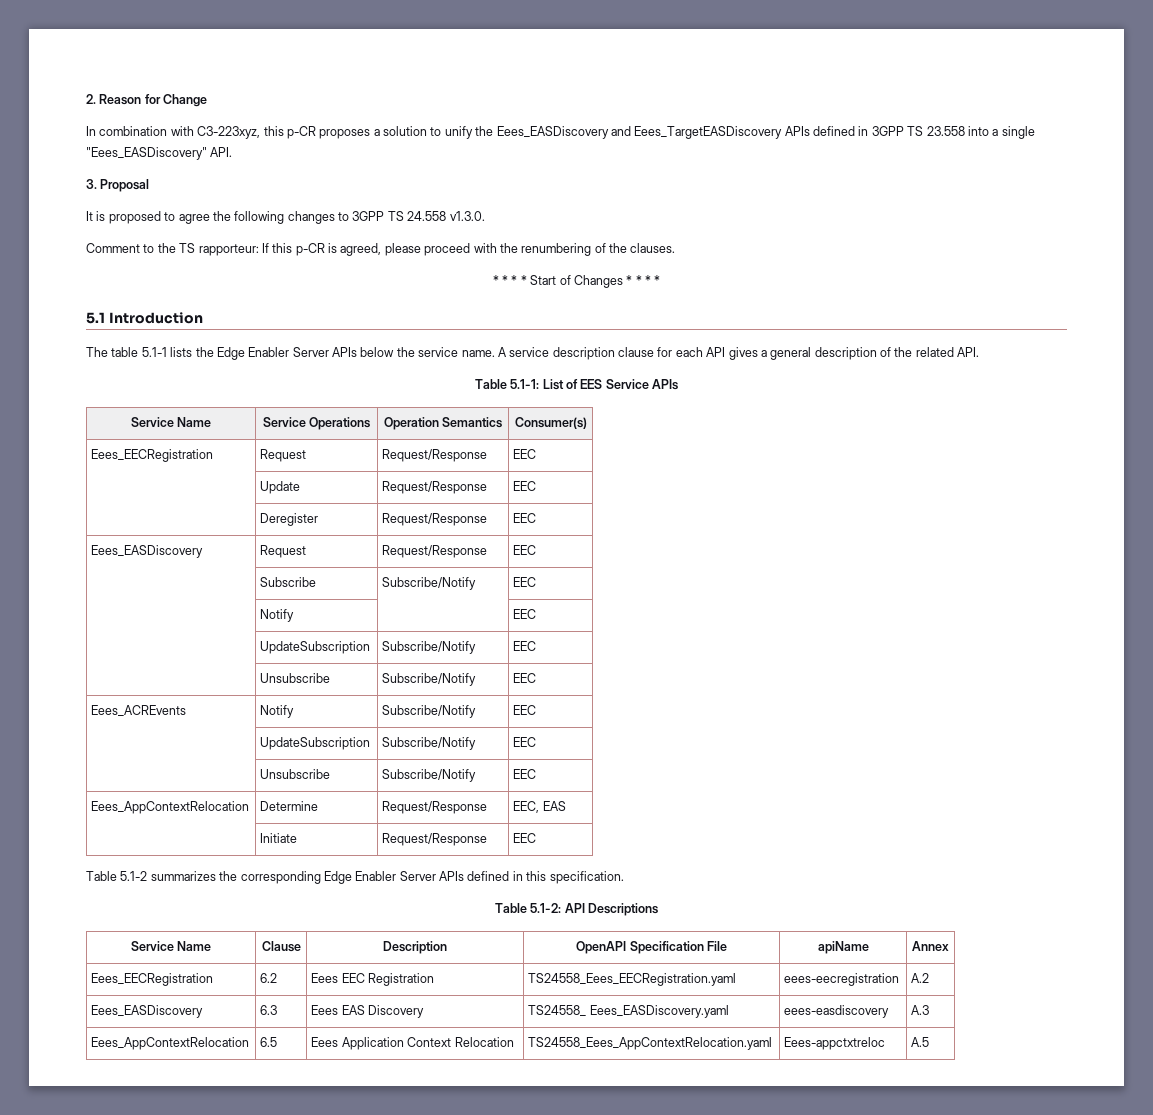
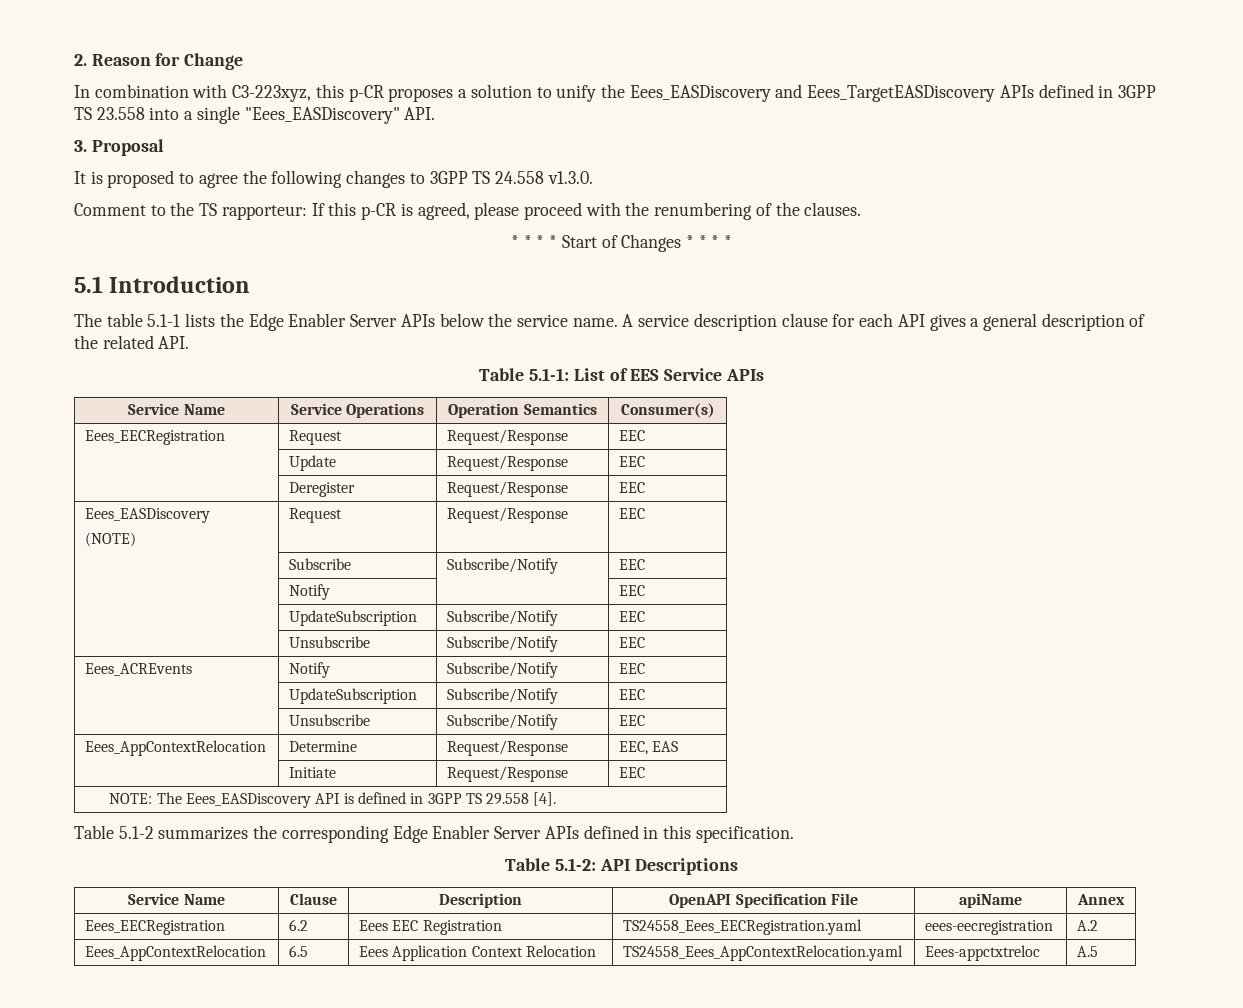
  | Deregister | Request/Response | EEC
- Eees_EASDiscovery | Request | Request/Response | EEC
+ Eees_EASDiscovery
+ (NOTE) | Request | Request/Response | EEC
+ NOTE: The Eees_EASDiscovery API is defined in 3GPP TS 29.558 [4].
- Eees_EASDiscovery | 6.3 | Eees EAS Discovery | TS24558_ Eees_EASDiscovery.yaml | eees-easdiscovery | A.3

